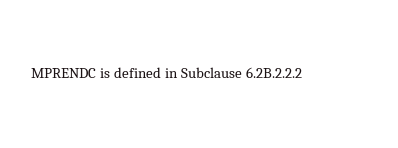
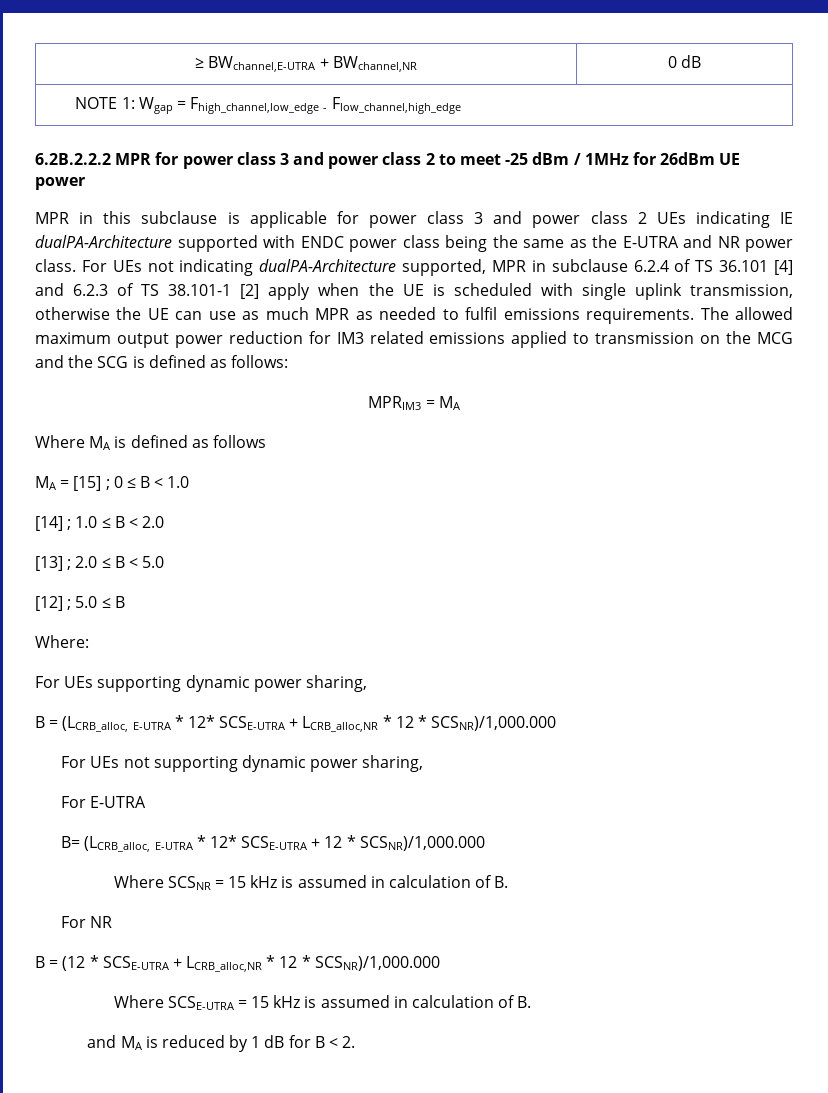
- MPRENDC is defined in Subclause 6.2B.2.2.2
+ ≥ BWchannel,E-UTRA + BWchannel,NR | 0 dB
+ NOTE 1: Wgap = Fhigh_channel,low_edge - Flow_channel,high_edge
+ 6.2B.2.2.2 MPR for power class 3 and power class 2 to meet -25 dBm / 1MHz for 26dBm UE power
+ MPR in this subclause is applicable for power class 3 and power class 2 UEs indicating IE dualPA-Architecture supported with ENDC power class being the same as the E-UTRA and NR power class. For UEs not indicating dualPA-Architecture supported, MPR in subclause 6.2.4 of TS 36.101 [4] and 6.2.3 of TS 38.101-1 [2] apply when the UE is scheduled with single uplink transmission, otherwise the UE can use as much MPR as needed to fulfil emissions requirements. The allowed maximum output power reduction for IM3 related emissions applied to transmission on the MCG and the SCG is defined as follows:
+ MPRIM3 = MA
+ Where MA is defined as follows
+ MA = [15] ; 0 ≤ B < 1.0
+ [14] ; 1.0 ≤ B < 2.0
+ [13] ; 2.0 ≤ B < 5.0
+ [12] ; 5.0 ≤ B
+ Where:
+ For UEs supporting dynamic power sharing,
+ B = (LCRB_alloc, E-UTRA * 12* SCSE-UTRA + LCRB_alloc,NR * 12 * SCSNR)/1,000.000
+ For UEs not supporting dynamic power sharing,
+ For E-UTRA
+ B= (LCRB_alloc, E-UTRA * 12* SCSE-UTRA + 12 * SCSNR)/1,000.000
+ Where SCSNR = 15 kHz is assumed in calculation of B.
+ For NR
+ B = (12 * SCSE-UTRA + LCRB_alloc,NR * 12 * SCSNR)/1,000.000
+ Where SCSE-UTRA = 15 kHz is assumed in calculation of B.
+ and MA is reduced by 1 dB for B < 2.

